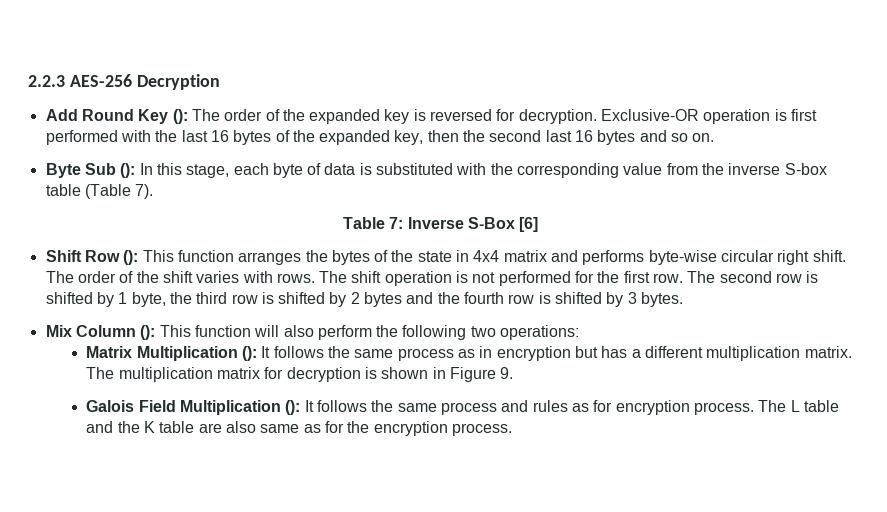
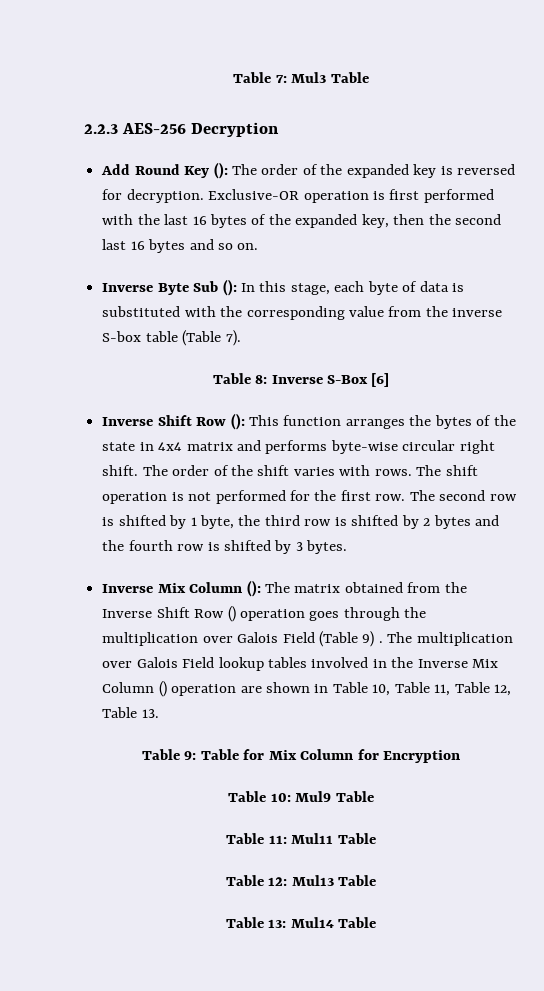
+ Table 7: Mul3 Table
- Byte Sub (): In this stage, each byte of data is substituted with the corresponding value from the inverse S-box table (Table 7).
+ Inverse Byte Sub (): In this stage, each byte of data is substituted with the corresponding value from the inverse S-box table (Table 7).
- Table 7: Inverse S-Box [6]
+ Table 8: Inverse S-Box [6]
- Shift Row (): This function arranges the bytes of the state in 4x4 matrix and performs byte-wise circular right shift.
+ Inverse Shift Row (): This function arranges the bytes of the state in 4x4 matrix and performs byte-wise circular right shift.
- Mix Column (): This function will also perform the following two operations:
- Matrix Multiplication (): It follows the same process as in encryption but has a different multiplication matrix. The multiplication matrix for decryption is shown in Figure 9.
- Galois Field Multiplication (): It follows the same process and rules as for encryption process. The L table and the K table are also same as for the encryption process.
+ Inverse Mix Column (): The matrix obtained from the Inverse Shift Row () operation goes through the multiplication over Galois Field (Table 9) . The multiplication over Galois Field lookup tables involved in the Inverse Mix Column () operation are shown in Table 10, Table 11, Table 12, Table 13.
+ Table 9: Table for Mix Column for Encryption
+ Table 10: Mul9 Table
+ Table 11: Mul11 Table
+ Table 12: Mul13 Table
+ Table 13: Mul14 Table

